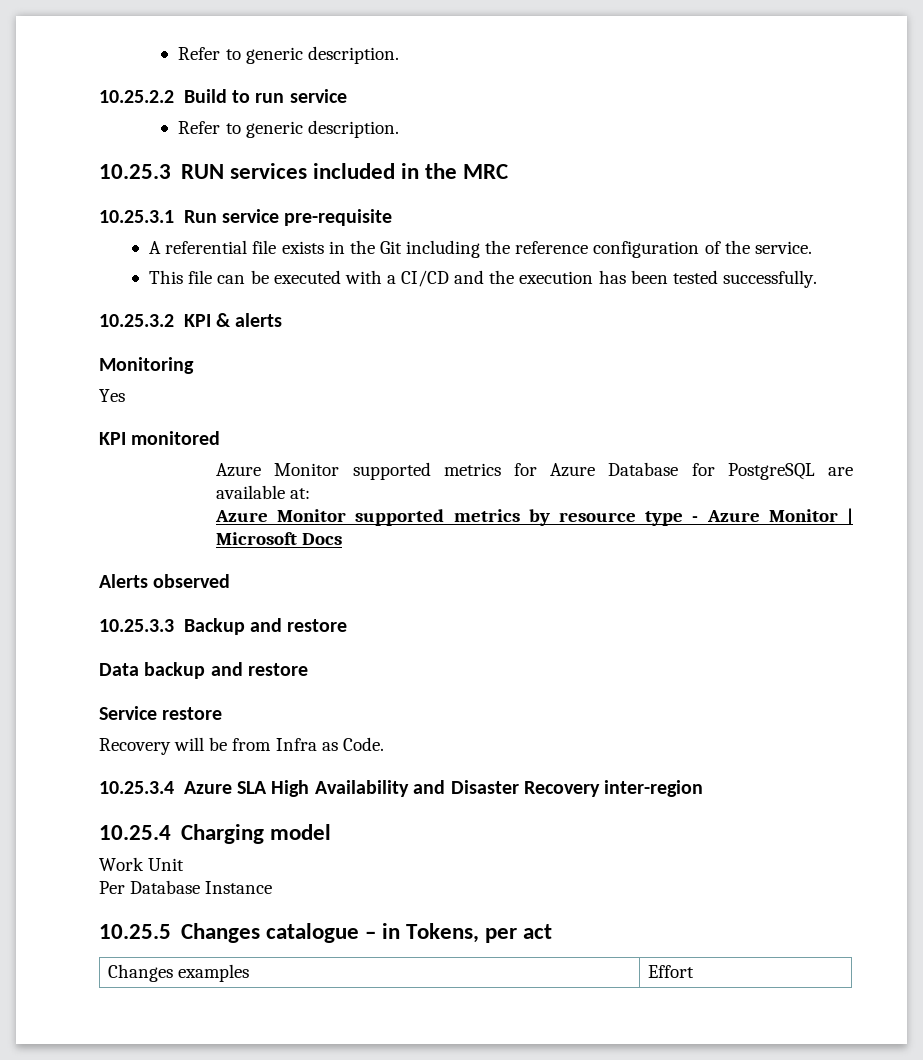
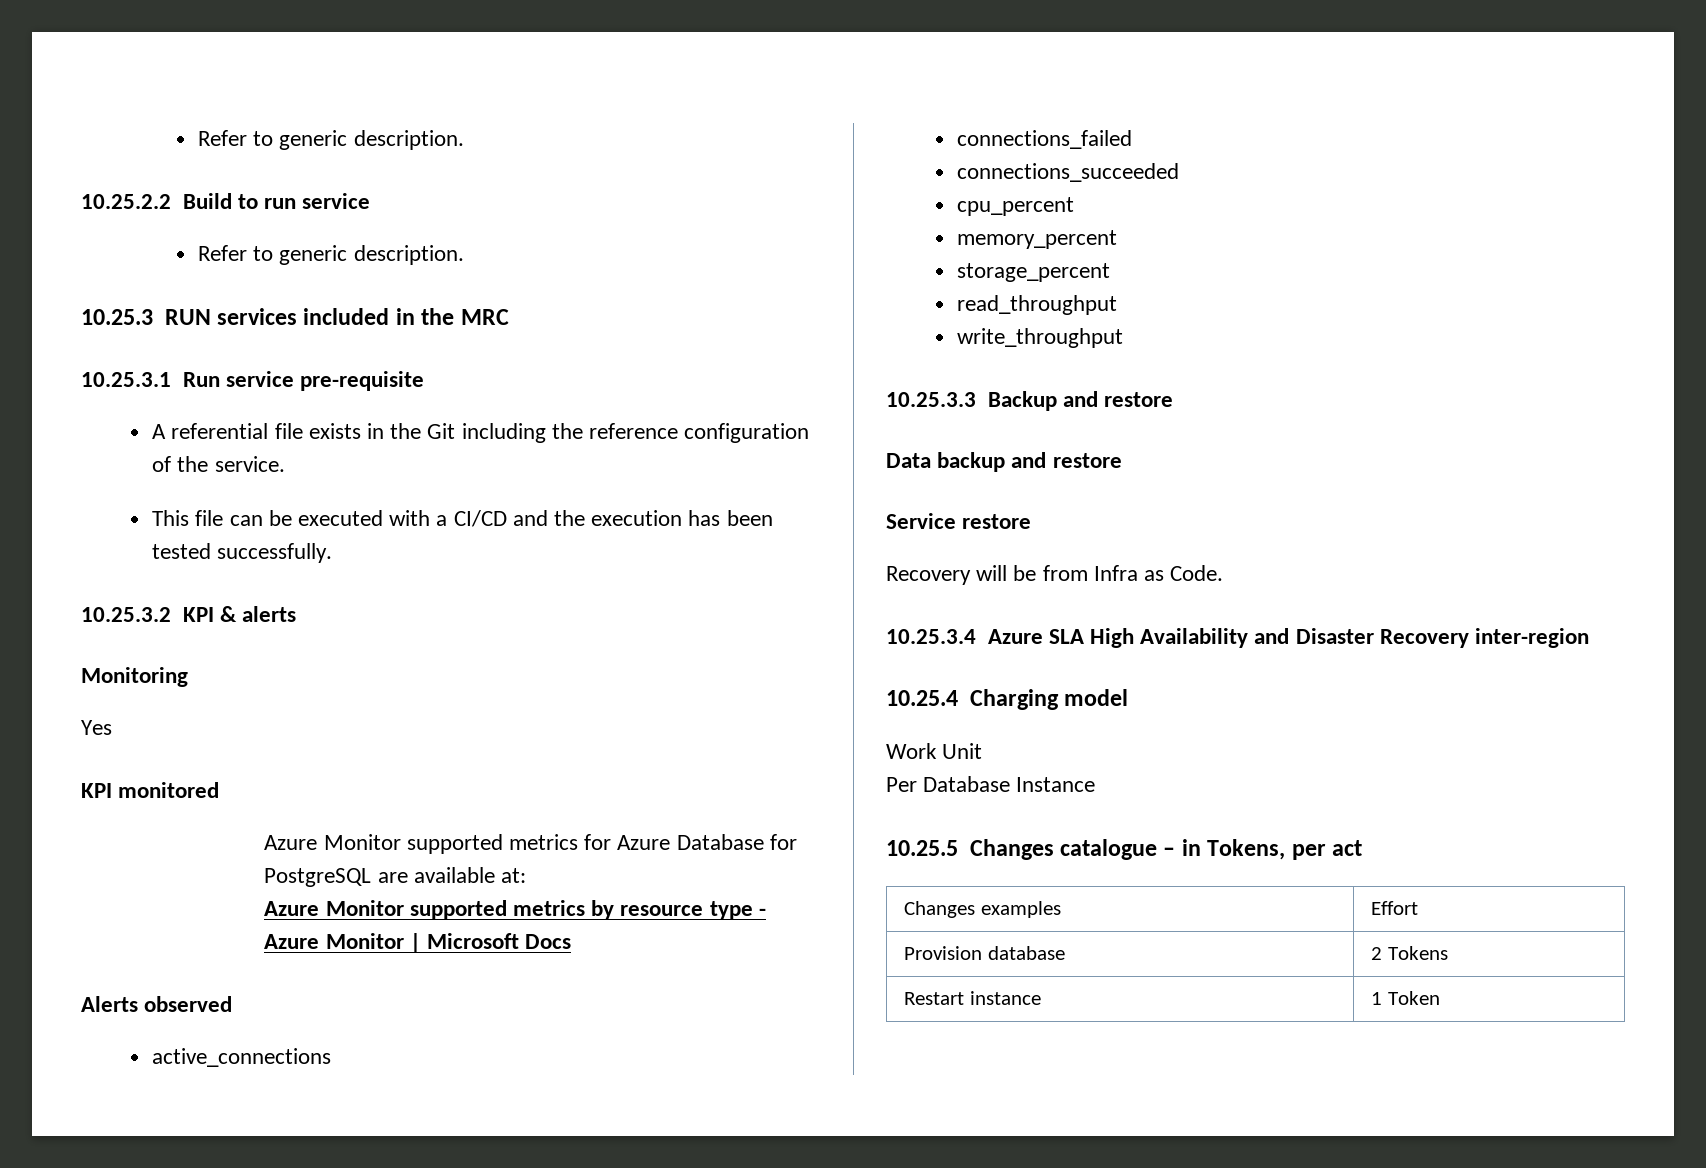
+ active_connections
+ connections_failed
+ connections_succeeded
+ cpu_percent
+ memory_percent
+ storage_percent
+ read_throughput
+ write_throughput
+ Provision database | 2 Tokens
+ Restart instance | 1 Token

